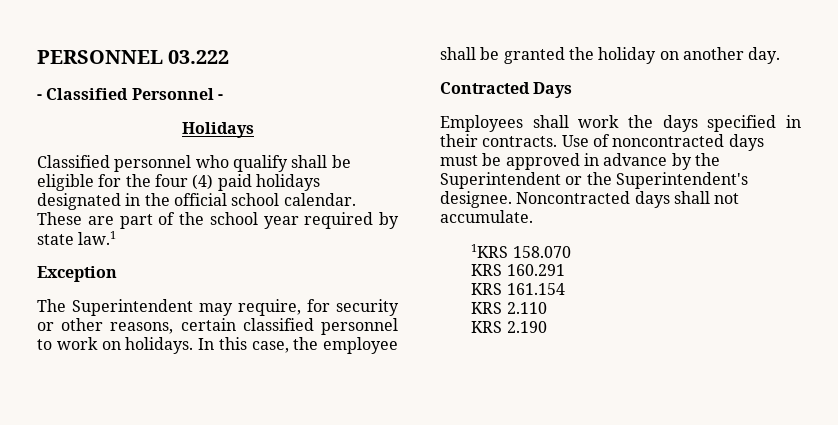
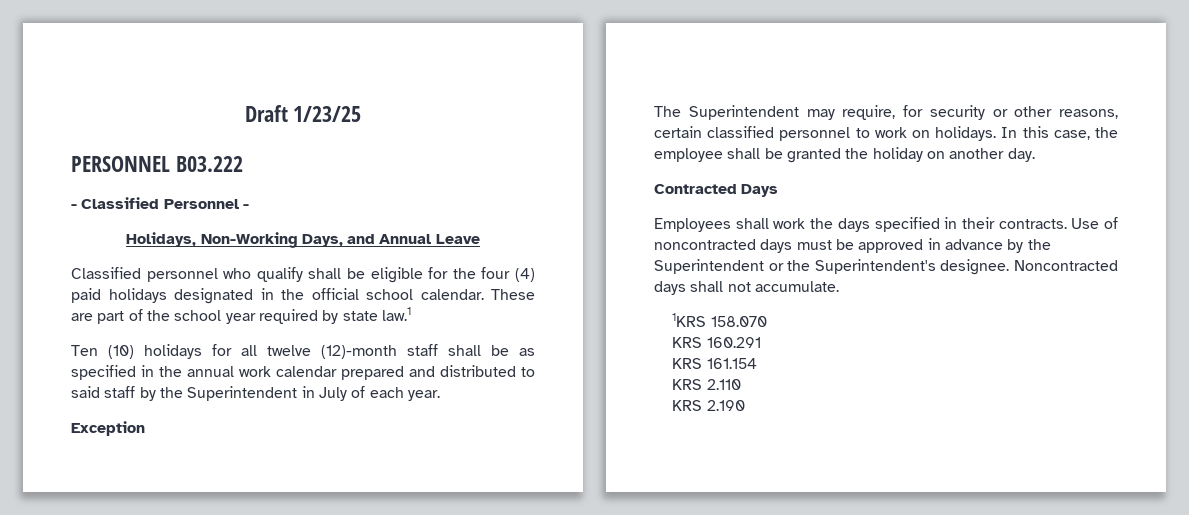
- PERSONNEL 03.222
+ Draft 1/23/25
+ PERSONNEL B03.222
- Holidays
+ Holidays, Non-Working Days, and Annual Leave
+ Ten (10) holidays for all twelve (12)-month staff shall be as specified in the annual work calendar prepared and distributed to said staff by the Superintendent in July of each year.

